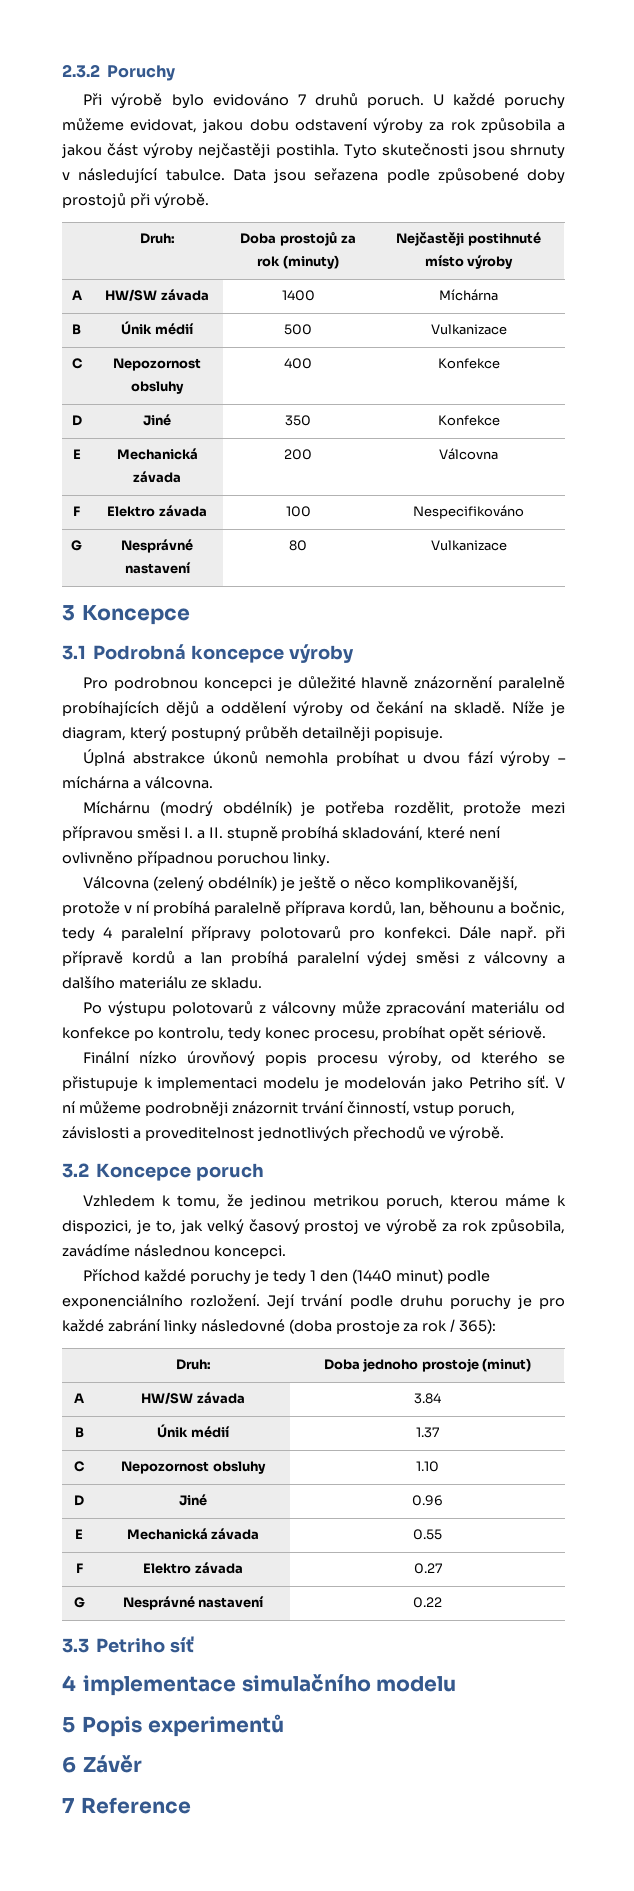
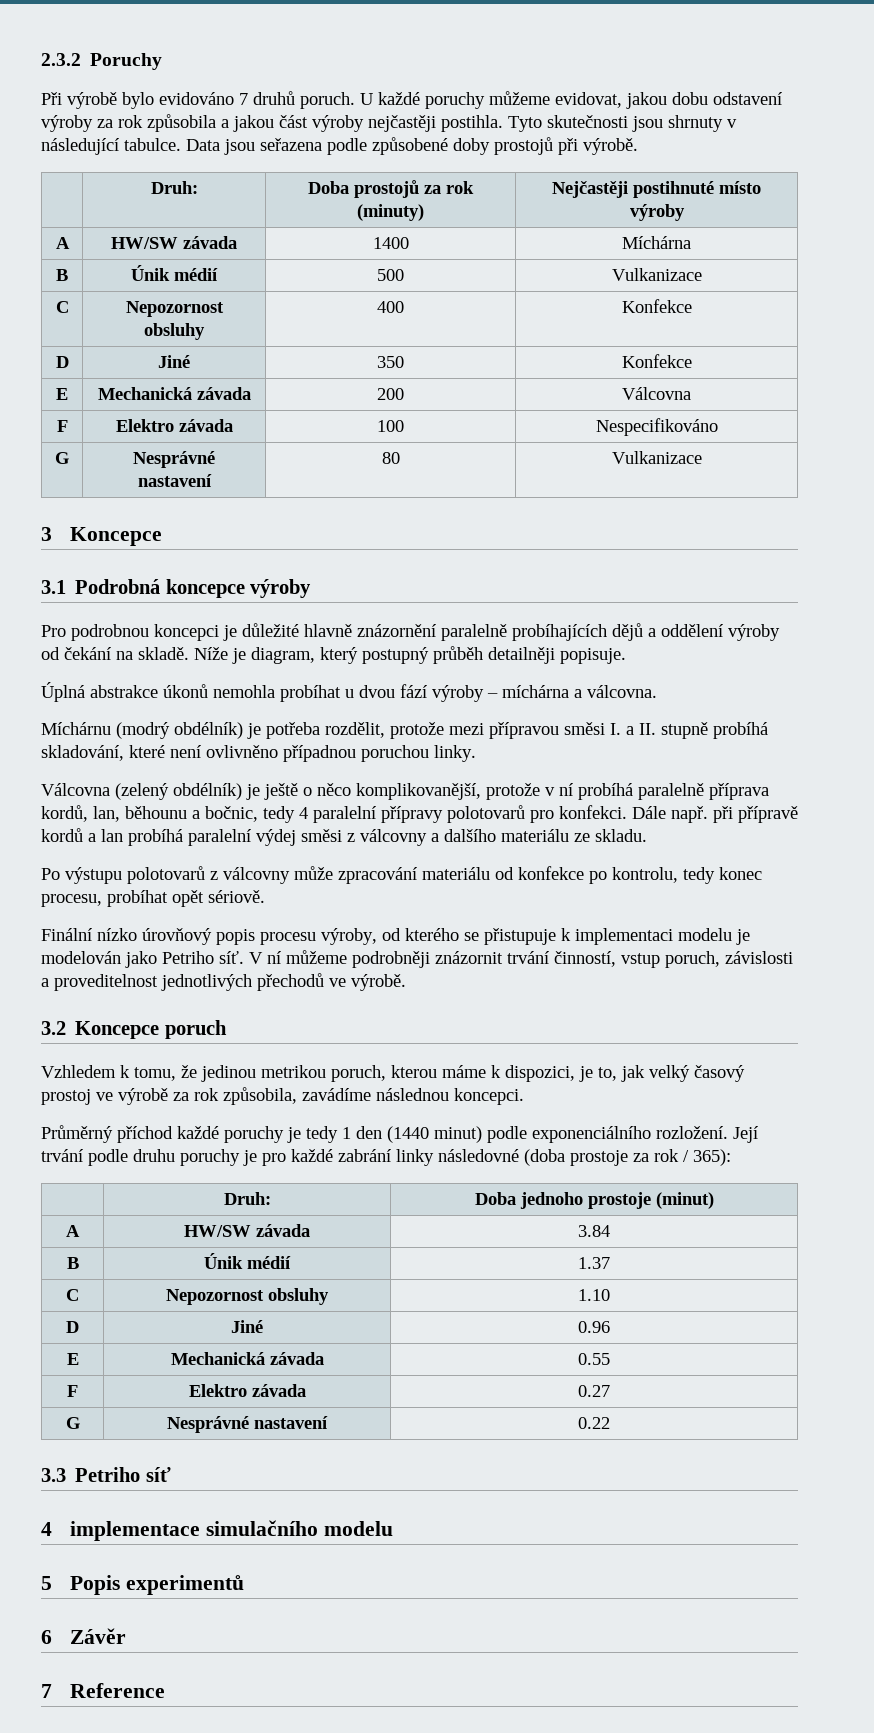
- Příchod každé poruchy je tedy 1 den (1440 minut) podle exponenciálního rozložení.
+ Průměrný příchod každé poruchy je tedy 1 den (1440 minut) podle exponenciálního rozložení.

